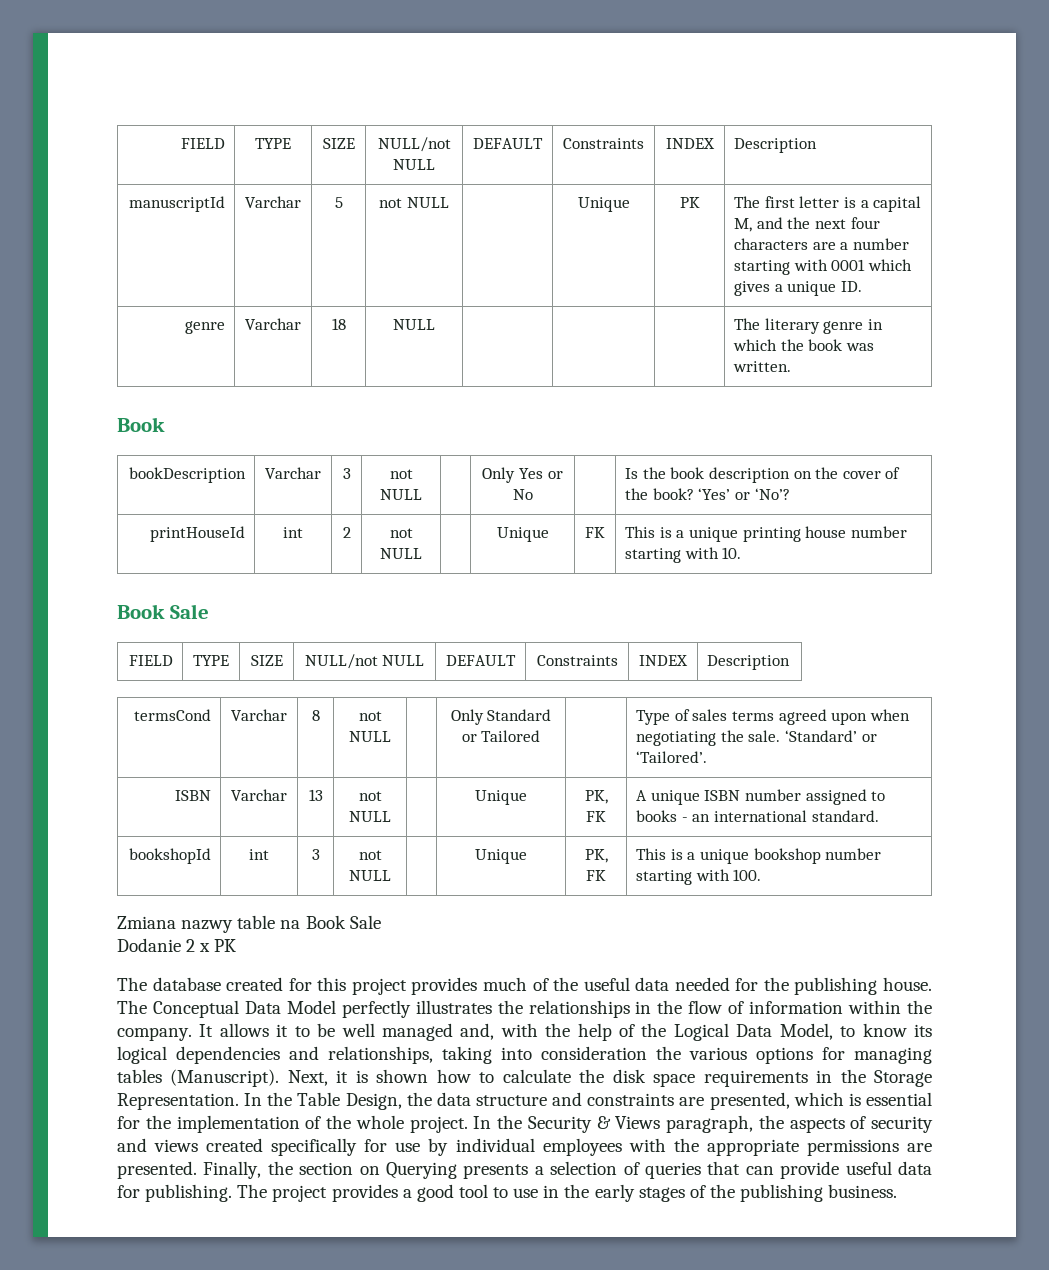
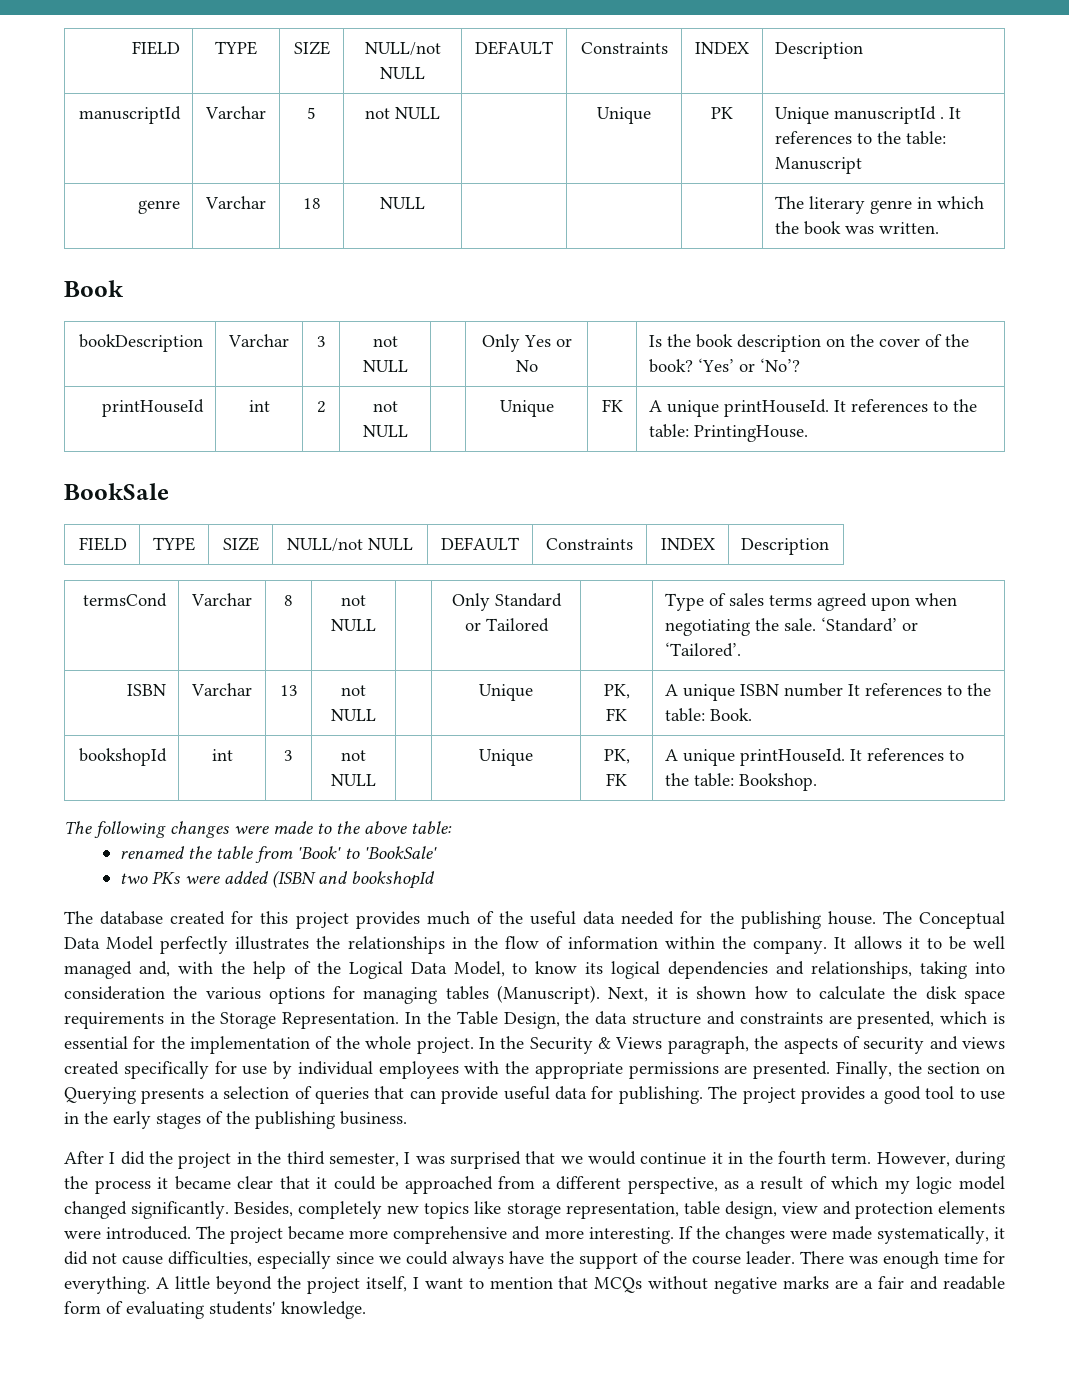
- manuscriptId | Varchar | 5 | not NULL | | Unique | PK | The first letter is a capital M, and the next four characters are a number starting with 0001 which gives a unique ID.
+ manuscriptId | Varchar | 5 | not NULL | | Unique | PK | Unique manuscriptId . It references to the table: Manuscript
- printHouseId | int | 2 | not NULL | | Unique | FK | This is a unique printing house number starting with 10.
- Book Sale
+ printHouseId | int | 2 | not NULL | | Unique | FK | A unique printHouseId. It references to the table: PrintingHouse.
+ BookSale
- ISBN | Varchar | 13 | not NULL | | Unique | PK, FK | A unique ISBN number assigned to books - an international standard.
+ ISBN | Varchar | 13 | not NULL | | Unique | PK, FK | A unique ISBN number It references to the table: Book.
- bookshopId | int | 3 | not NULL | | Unique | PK, FK | This is a unique bookshop number starting with 100.
- Zmiana nazwy table na Book Sale
- Dodanie 2 x PK
+ bookshopId | int | 3 | not NULL | | Unique | PK, FK | A unique printHouseId. It references to the table: Bookshop.
+ The following changes were made to the above table:
+ renamed the table from 'Book' to 'BookSale'
+ two PKs were added (ISBN and bookshopId
+ After I did the project in the third semester, I was surprised that we would continue it in the fourth term. However, during the process it became clear that it could be approached from a different perspective, as a result of which my logic model changed significantly. Besides, completely new topics like storage representation, table design, view and protection elements were introduced. The project became more comprehensive and more interesting. If the changes were made systematically, it did not cause difficulties, especially since we could always have the support of the course leader. There was enough time for everything. A little beyond the project itself, I want to mention that MCQs without negative marks are a fair and readable form of evaluating students' knowledge.

